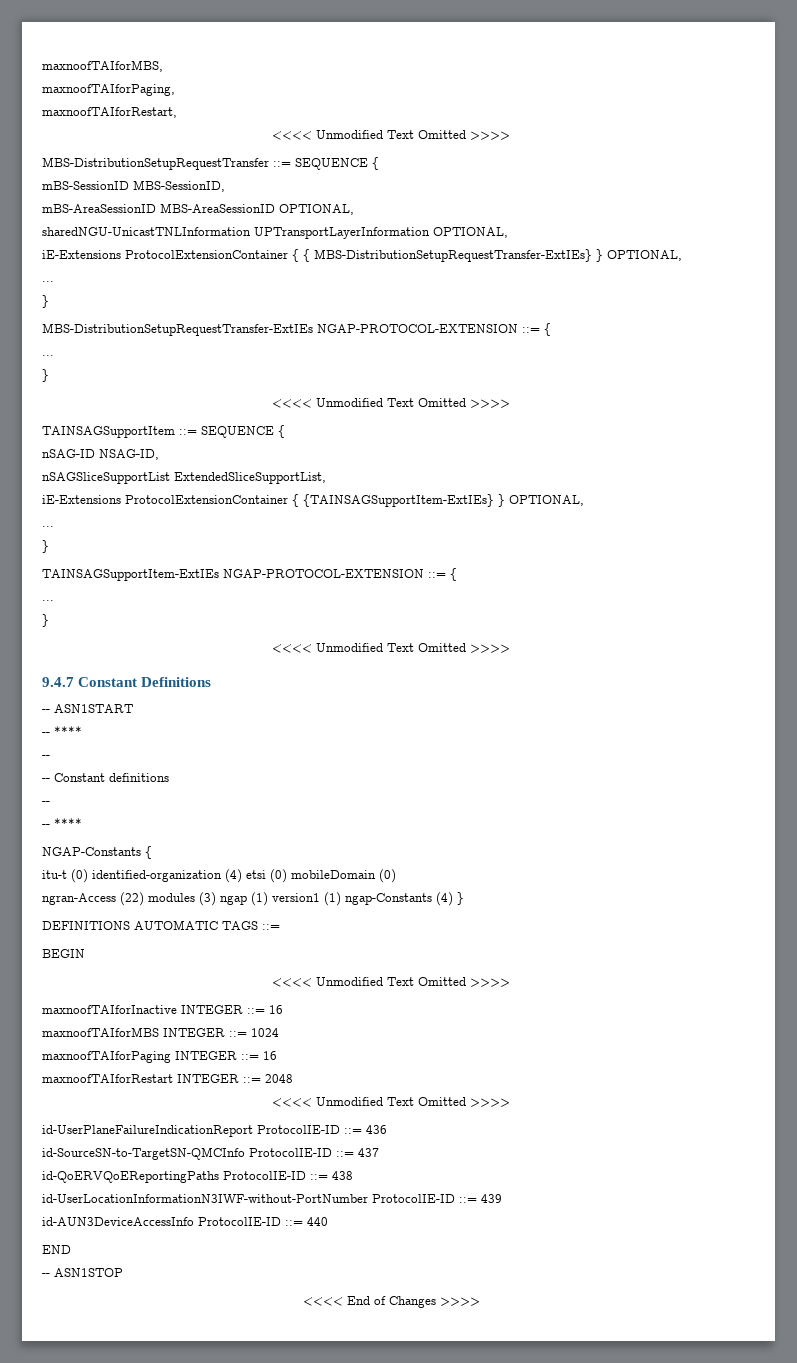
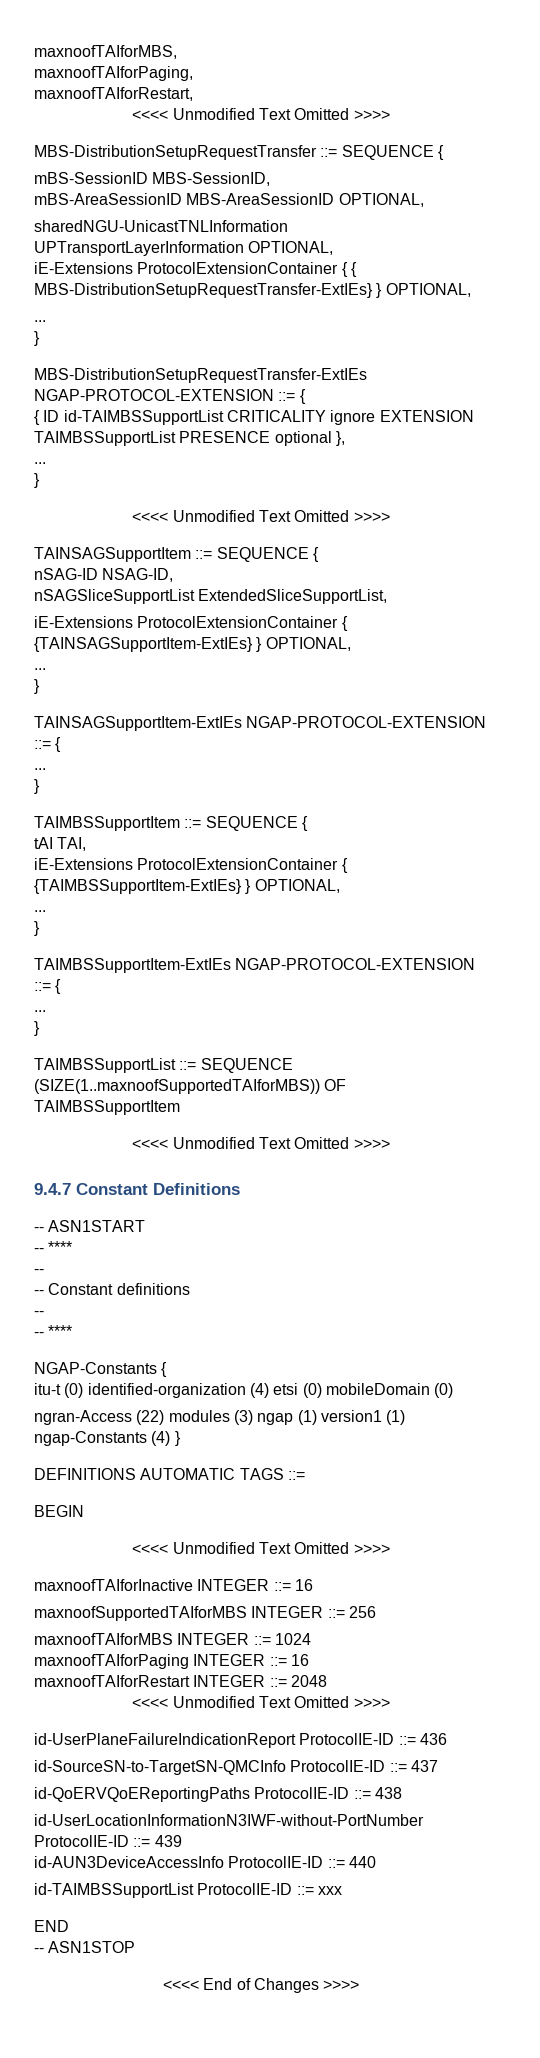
+ { ID id-TAIMBSSupportList CRITICALITY ignore EXTENSION TAIMBSSupportList PRESENCE optional },
+ TAIMBSSupportItem ::= SEQUENCE {
+ tAI TAI,
+ iE-Extensions ProtocolExtensionContainer { {TAIMBSSupportItem-ExtIEs} } OPTIONAL,
+ ...
+ }
+ TAIMBSSupportItem-ExtIEs NGAP-PROTOCOL-EXTENSION ::= {
+ ...
+ }
+ TAIMBSSupportList ::= SEQUENCE (SIZE(1..maxnoofSupportedTAIforMBS)) OF TAIMBSSupportItem
+ maxnoofSupportedTAIforMBS INTEGER ::= 256
+ id-TAIMBSSupportList ProtocolIE-ID ::= xxx

